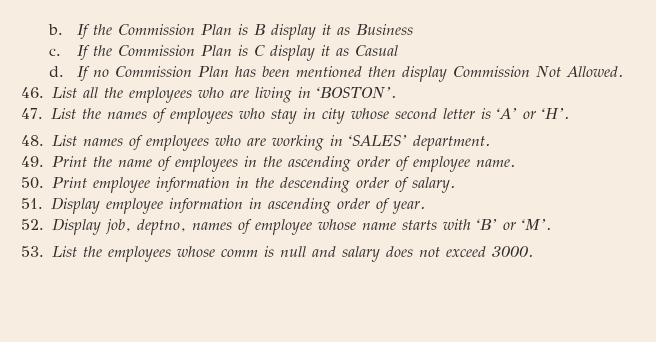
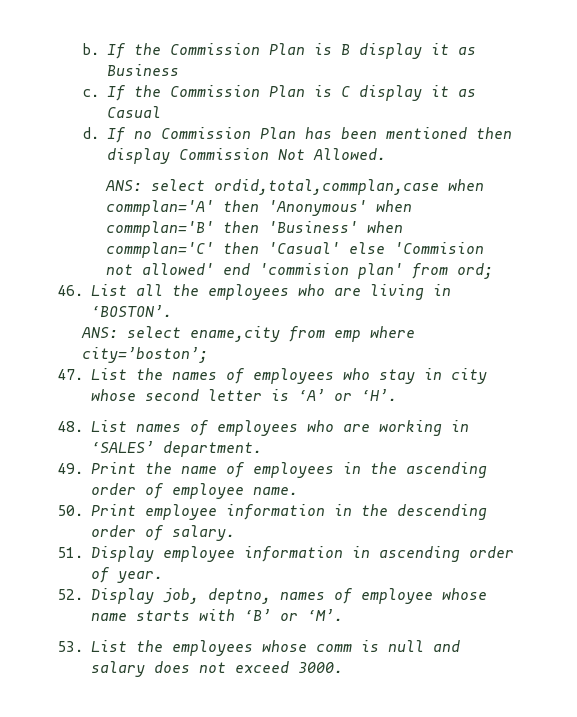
+ ANS: select ordid,total,commplan,case when commplan='A' then 'Anonymous' when commplan='B' then 'Business' when commplan='C' then 'Casual' else 'Commision not allowed' end 'commision plan' from ord;
+ ANS: select ename,city from emp where city=’boston’;

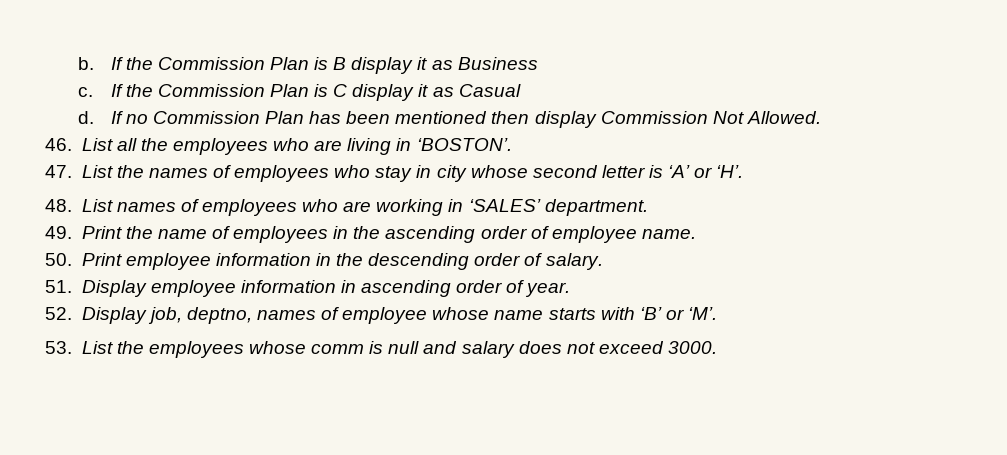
- ANS: select ordid,total,commplan,case when commplan='A' then 'Anonymous' when commplan='B' then 'Business' when commplan='C' then 'Casual' else 'Commision not allowed' end 'commision plan' from ord;
- ANS: select ename,city from emp where city=’boston’;

